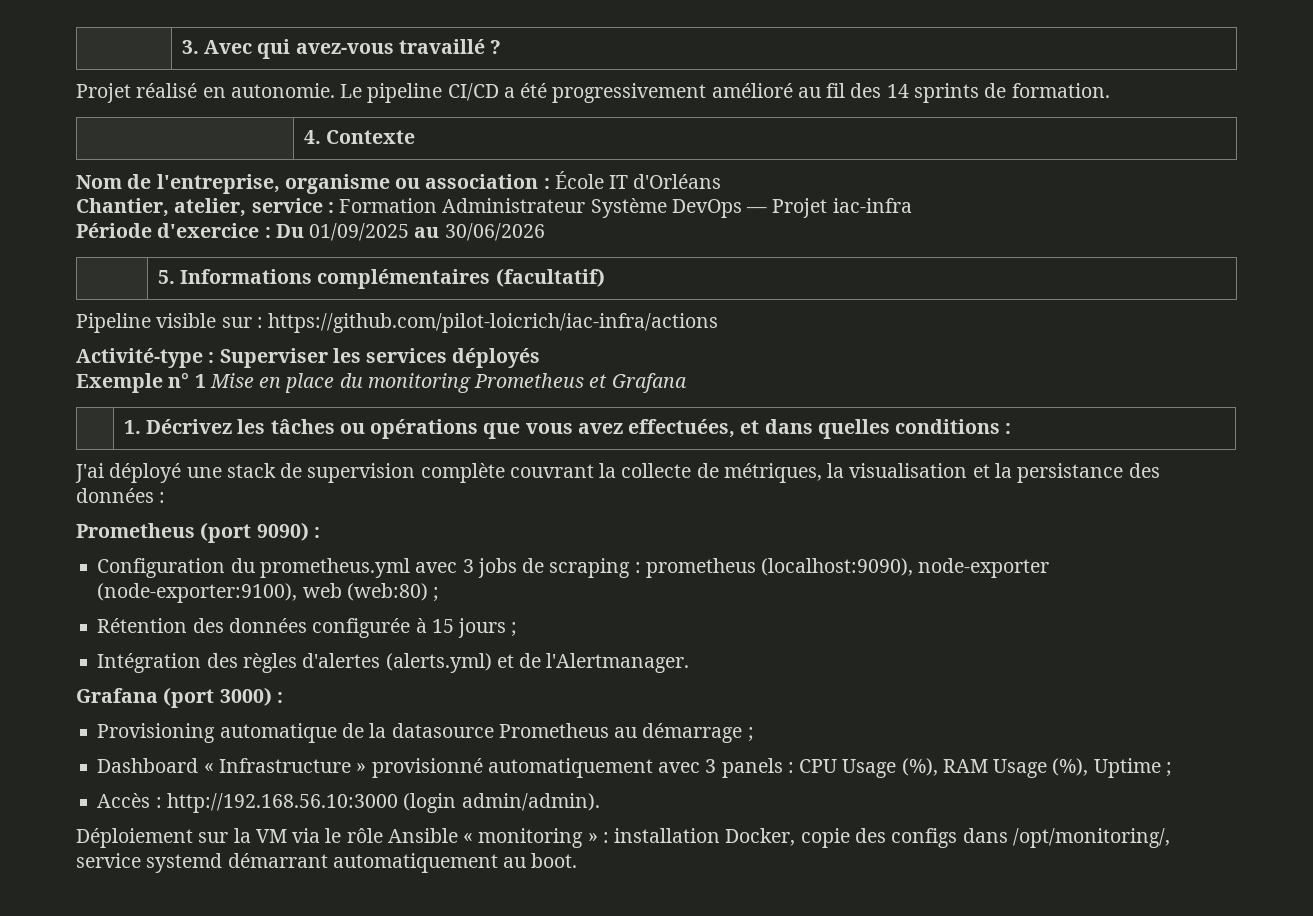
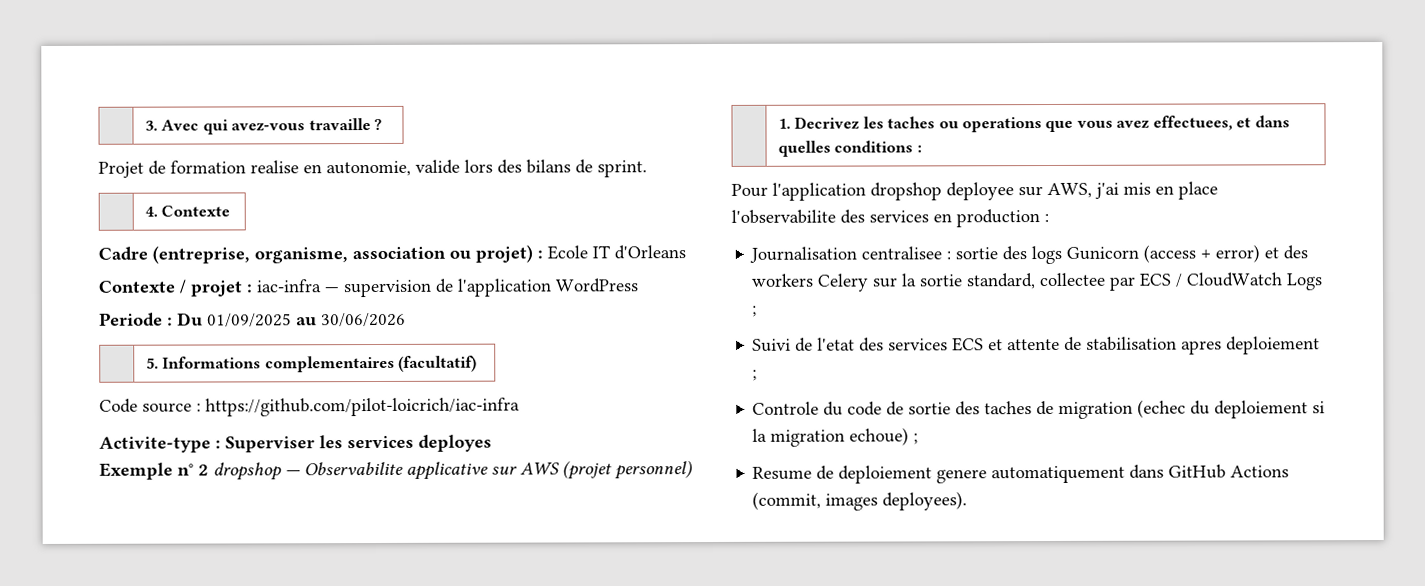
- | 3. Avec qui avez-vous travaillé ?
+ | 3. Avec qui avez-vous travaille ?
- Projet réalisé en autonomie. Le pipeline CI/CD a été progressivement amélioré au fil des 14 sprints de formation.
+ Projet de formation realise en autonomie, valide lors des bilans de sprint.
  | 4. Contexte
- Nom de l'entreprise, organisme ou association : École IT d'Orléans
- Chantier, atelier, service : Formation Administrateur Système DevOps — Projet iac-infra
- Période d'exercice : Du 01/09/2025 au 30/06/2026
+ Cadre (entreprise, organisme, association ou projet) : Ecole IT d'Orleans
+ Contexte / projet : iac-infra — supervision de l'application WordPress
+ Periode : Du 01/09/2025 au 30/06/2026
- | 5. Informations complémentaires (facultatif)
+ | 5. Informations complementaires (facultatif)
- Pipeline visible sur : https://github.com/pilot-loicrich/iac-infra/actions
- Activité-type : Superviser les services déployés
+ Code source : https://github.com/pilot-loicrich/iac-infra
+ Activite-type : Superviser les services deployes
- Exemple n° 1 Mise en place du monitoring Prometheus et Grafana
- | 1. Décrivez les tâches ou opérations que vous avez effectuées, et dans quelles conditions :
+ Exemple n° 2 dropshop — Observabilite applicative sur AWS (projet personnel)
+ | 1. Decrivez les taches ou operations que vous avez effectuees, et dans quelles conditions :
- J'ai déployé une stack de supervision complète couvrant la collecte de métriques, la visualisation et la persistance des données :
- Prometheus (port 9090) :
- Configuration du prometheus.yml avec 3 jobs de scraping : prometheus (localhost:9090), node-exporter (node-exporter:9100), web (web:80) ;
- Rétention des données configurée à 15 jours ;
- Intégration des règles d'alertes (alerts.yml) et de l'Alertmanager.
- Grafana (port 3000) :
- Provisioning automatique de la datasource Prometheus au démarrage ;
- Dashboard « Infrastructure » provisionné automatiquement avec 3 panels : CPU Usage (%), RAM Usage (%), Uptime ;
- Accès : http://192.168.56.10:3000 (login admin/admin).
- Déploiement sur la VM via le rôle Ansible « monitoring » : installation Docker, copie des configs dans /opt/monitoring/, service systemd démarrant automatiquement au boot.
+ Pour l'application dropshop deployee sur AWS, j'ai mis en place l'observabilite des services en production :
+ Journalisation centralisee : sortie des logs Gunicorn (access + error) et des workers Celery sur la sortie standard, collectee par ECS / CloudWatch Logs ;
+ Suivi de l'etat des services ECS et attente de stabilisation apres deploiement ;
+ Controle du code de sortie des taches de migration (echec du deploiement si la migration echoue) ;
+ Resume de deploiement genere automatiquement dans GitHub Actions (commit, images deployees).

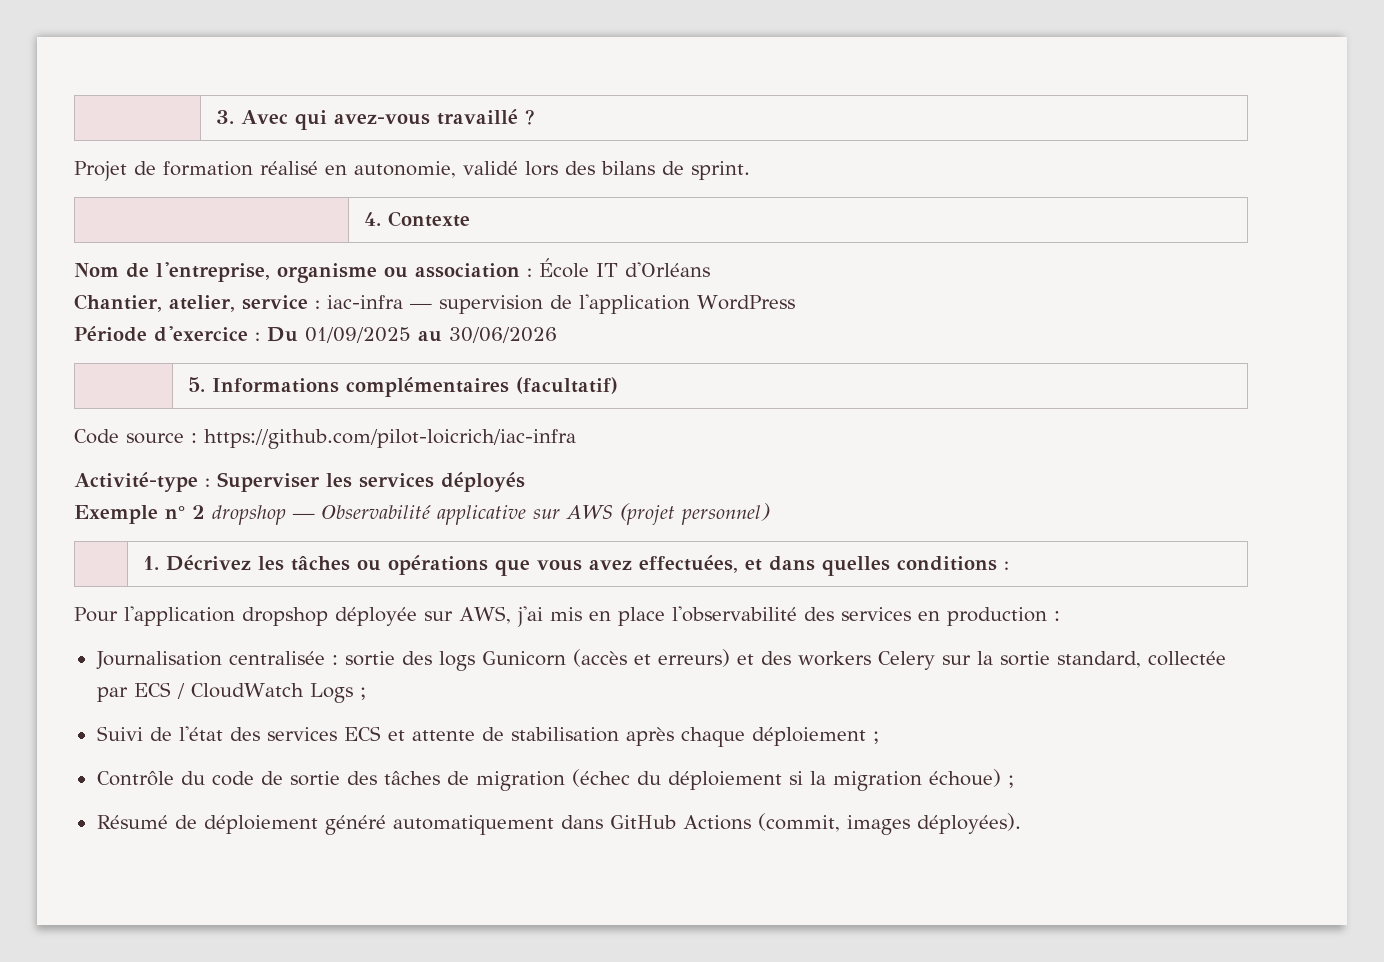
- | 3. Avec qui avez-vous travaille ?
+ | 3. Avec qui avez-vous travaillé ?
- Projet de formation realise en autonomie, valide lors des bilans de sprint.
+ Projet de formation réalisé en autonomie, validé lors des bilans de sprint.
- Cadre (entreprise, organisme, association ou projet) : Ecole IT d'Orleans
- Contexte / projet : iac-infra — supervision de l'application WordPress
+ Nom de l'entreprise, organisme ou association : École IT d'Orléans
+ Chantier, atelier, service : iac-infra — supervision de l'application WordPress
- Periode : Du 01/09/2025 au 30/06/2026
+ Période d'exercice : Du 01/09/2025 au 30/06/2026
- | 5. Informations complementaires (facultatif)
+ | 5. Informations complémentaires (facultatif)
- Activite-type : Superviser les services deployes
+ Activité-type : Superviser les services déployés
- Exemple n° 2 dropshop — Observabilite applicative sur AWS (projet personnel)
+ Exemple n° 2 dropshop — Observabilité applicative sur AWS (projet personnel)
- | 1. Decrivez les taches ou operations que vous avez effectuees, et dans quelles conditions :
+ | 1. Décrivez les tâches ou opérations que vous avez effectuées, et dans quelles conditions :
- Pour l'application dropshop deployee sur AWS, j'ai mis en place l'observabilite des services en production :
+ Pour l'application dropshop déployée sur AWS, j'ai mis en place l'observabilité des services en production :
- Journalisation centralisee : sortie des logs Gunicorn (access + error) et des workers Celery sur la sortie standard, collectee par ECS / CloudWatch Logs ;
+ Journalisation centralisée : sortie des logs Gunicorn (accès et erreurs) et des workers Celery sur la sortie standard, collectée par ECS / CloudWatch Logs ;
- Suivi de l'etat des services ECS et attente de stabilisation apres deploiement ;
- Controle du code de sortie des taches de migration (echec du deploiement si la migration echoue) ;
- Resume de deploiement genere automatiquement dans GitHub Actions (commit, images deployees).
+ Suivi de l'état des services ECS et attente de stabilisation après chaque déploiement ;
+ Contrôle du code de sortie des tâches de migration (échec du déploiement si la migration échoue) ;
+ Résumé de déploiement généré automatiquement dans GitHub Actions (commit, images déployées).

